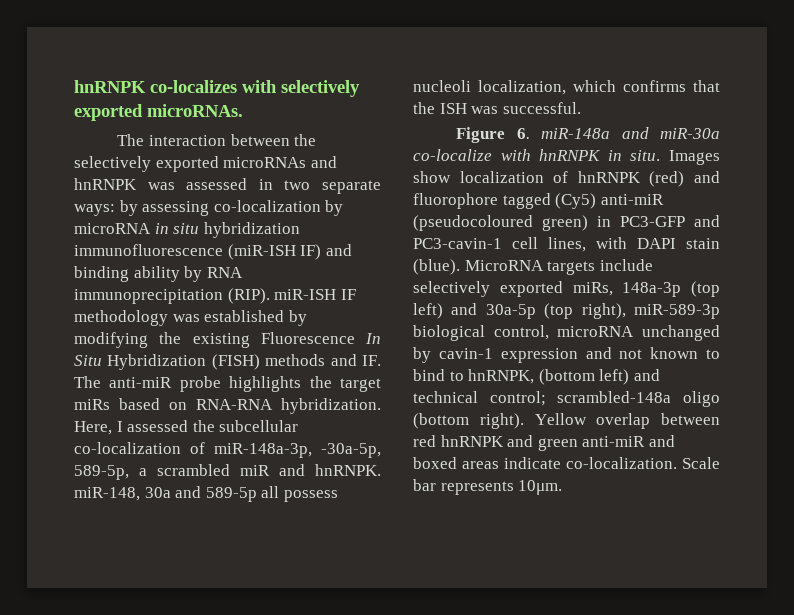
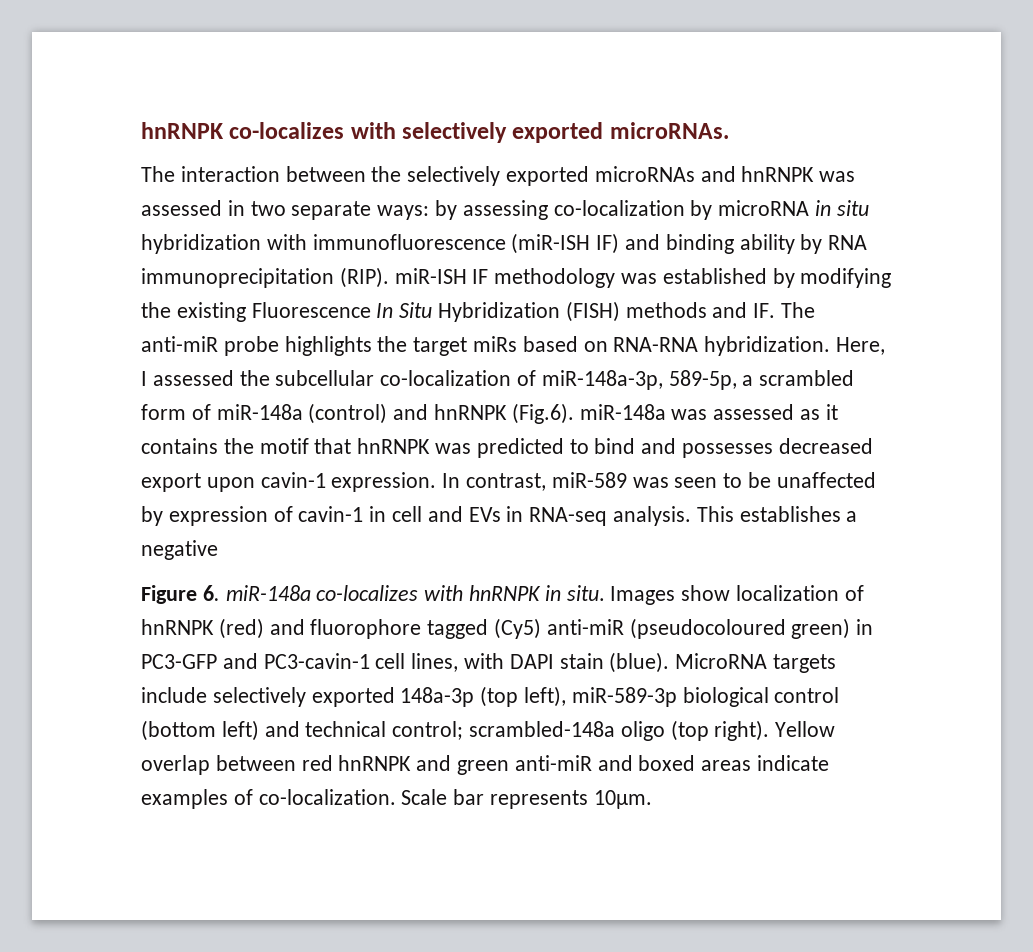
- by assessing co-localization by microRNA in situ hybridization immunofluorescence (miR-ISH IF) and binding ability by RNA immunoprecipitation (RIP). miR-ISH IF methodology was established by modifying the existing Fluorescence In Situ Hybridization (FISH) methods and IF. The anti-miR probe highlights the target miRs based on RNA-RNA hybridization.
+ by assessing co-localization by microRNA in situ hybridization with immunofluorescence (miR-ISH IF) and binding ability by RNA immunoprecipitation (RIP). miR-ISH IF methodology was established by modifying the existing Fluorescence In Situ Hybridization (FISH) methods and IF. The anti-miR probe highlights the target miRs based on RNA-RNA hybridization.
- Here, I assessed the subcellular co-localization of miR-148a-3p, -30a-5p, 589-5p, a scrambled miR and hnRNPK. miR-148, 30a and 589-5p all possess nucleoli localization, which confirms that the ISH was successful.
+ Here, I assessed the subcellular co-localization of miR-148a-3p, 589-5p, a scrambled form of miR-148a (control) and hnRNPK (Fig.6). miR-148a was assessed as it contains the motif that hnRNPK was predicted to bind and possesses decreased export upon cavin-1 expression. In contrast, miR-589 was seen to be unaffected by expression of cavin-1 in cell and EVs in RNA-seq analysis. This establishes a negative
- Figure 6. miR-148a and miR-30a co-localize with hnRNPK in situ.
+ Figure 6. miR-148a co-localizes with hnRNPK in situ.
- MicroRNA targets include selectively exported miRs, 148a-3p (top left) and 30a-5p (top right), miR-589-3p biological control, microRNA unchanged by cavin-1 expression and not known to bind to hnRNPK, (bottom left) and technical control; scrambled-148a oligo (bottom right).
+ MicroRNA targets include selectively exported 148a-3p (top left), miR-589-3p biological control (bottom left) and technical control; scrambled-148a oligo (top right).
- Yellow overlap between red hnRNPK and green anti-miR and boxed areas indicate co-localization.
+ Yellow overlap between red hnRNPK and green anti-miR and boxed areas indicate examples of co-localization.

